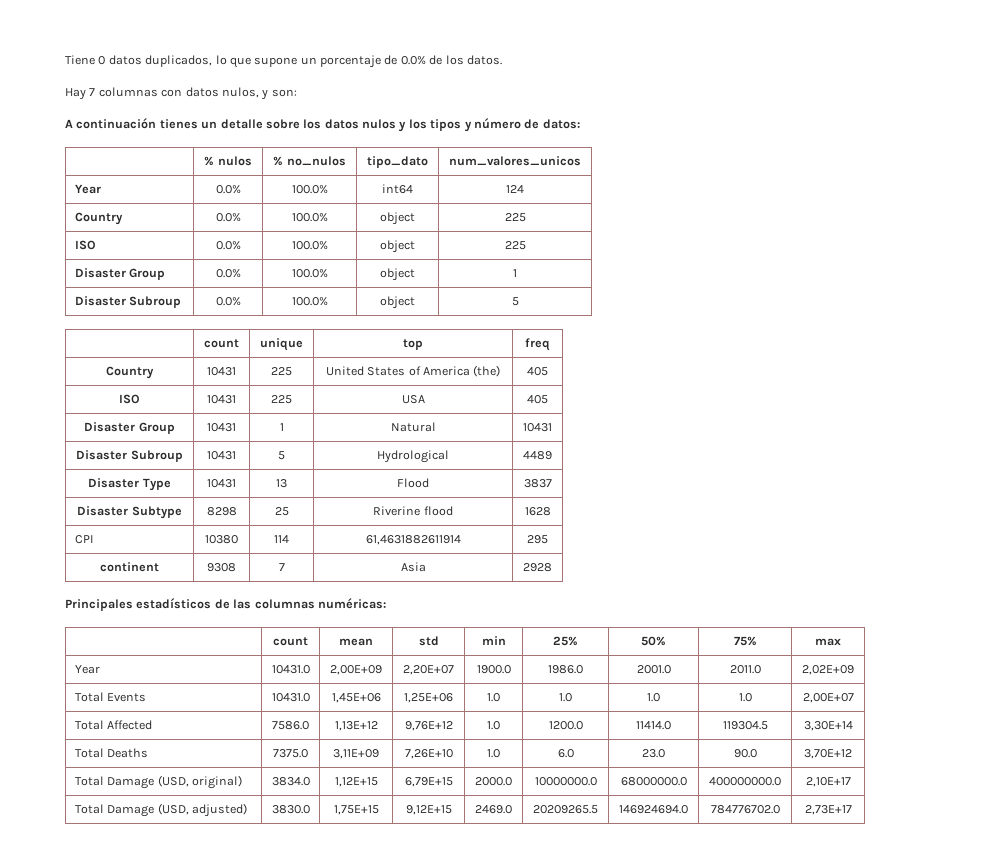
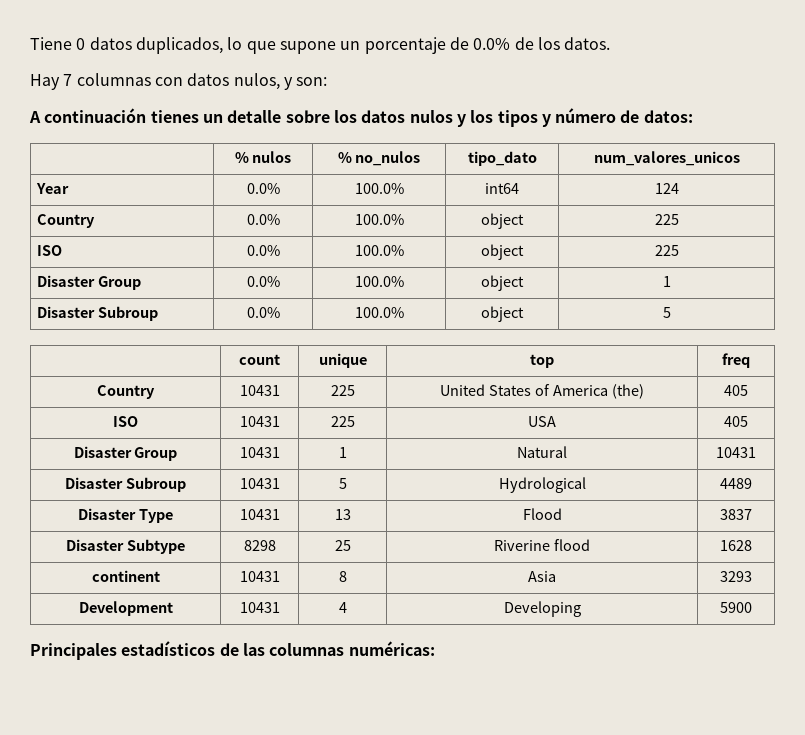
- CPI | 10380 | 114 | 61,4631882611914 | 295
- continent | 9308 | 7 | Asia | 2928
+ continent | 10431 | 8 | Asia | 3293
+ Development | 10431 | 4 | Developing | 5900
- | count | mean | std | min | 25% | 50% | 75% | max
- Year | 10431.0 | 2,00E+09 | 2,20E+07 | 1900.0 | 1986.0 | 2001.0 | 2011.0 | 2,02E+09
- Total Events | 10431.0 | 1,45E+06 | 1,25E+06 | 1.0 | 1.0 | 1.0 | 1.0 | 2,00E+07
- Total Affected | 7586.0 | 1,13E+12 | 9,76E+12 | 1.0 | 1200.0 | 11414.0 | 119304.5 | 3,30E+14
- Total Deaths | 7375.0 | 3,11E+09 | 7,26E+10 | 1.0 | 6.0 | 23.0 | 90.0 | 3,70E+12
- Total Damage (USD, original) | 3834.0 | 1,12E+15 | 6,79E+15 | 2000.0 | 10000000.0 | 68000000.0 | 400000000.0 | 2,10E+17
- Total Damage (USD, adjusted) | 3830.0 | 1,75E+15 | 9,12E+15 | 2469.0 | 20209265.5 | 146924694.0 | 784776702.0 | 2,73E+17

